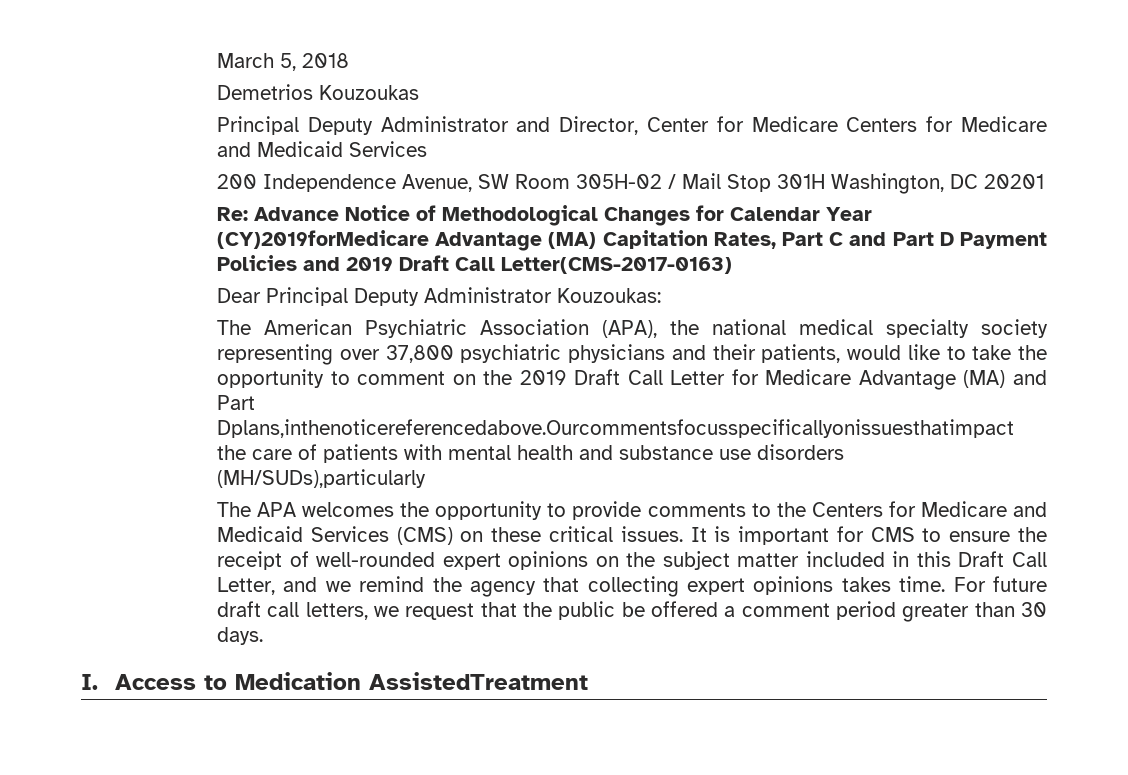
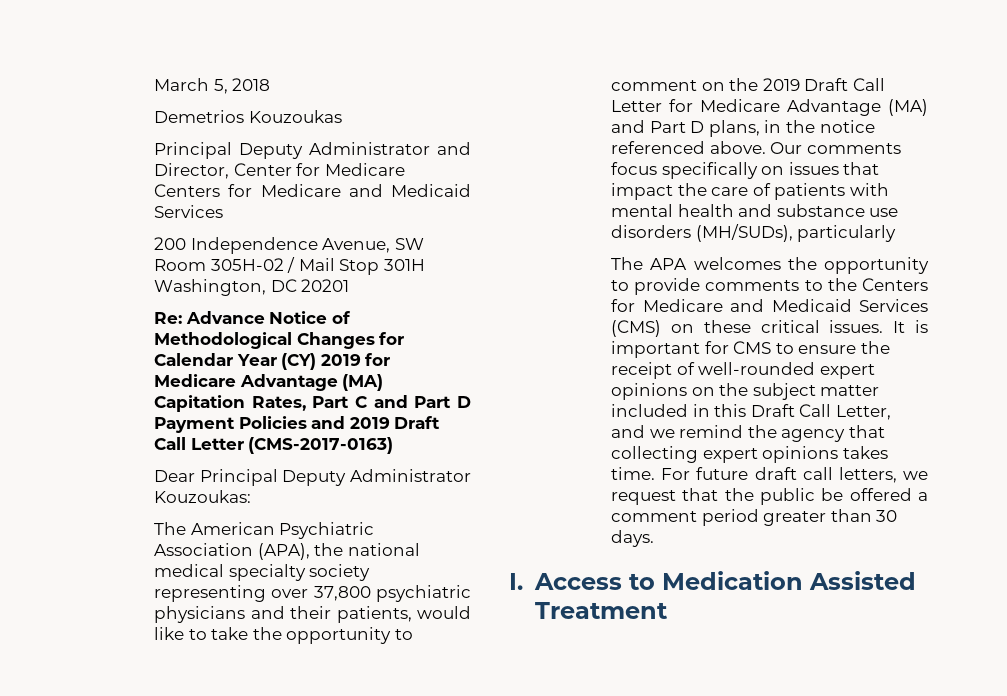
- Re: Advance Notice of Methodological Changes for Calendar Year (CY)2019forMedicare Advantage (MA) Capitation Rates, Part C and Part D Payment Policies and 2019 Draft Call Letter(CMS-2017-0163)
+ Re: Advance Notice of Methodological Changes for Calendar Year (CY) 2019 for Medicare Advantage (MA) Capitation Rates, Part C and Part D Payment Policies and 2019 Draft Call Letter (CMS-2017-0163)
- The American Psychiatric Association (APA), the national medical specialty society representing over 37,800 psychiatric physicians and their patients, would like to take the opportunity to comment on the 2019 Draft Call Letter for Medicare Advantage (MA) and Part Dplans,inthenoticereferencedabove.Ourcommentsfocusspecificallyonissuesthatimpact the care of patients with mental health and substance use disorders (MH/SUDs),particularly
+ The American Psychiatric Association (APA), the national medical specialty society representing over 37,800 psychiatric physicians and their patients, would like to take the opportunity to comment on the 2019 Draft Call Letter for Medicare Advantage (MA) and Part D plans, in the notice referenced above. Our comments focus specifically on issues that impact the care of patients with mental health and substance use disorders (MH/SUDs), particularly
- I. Access to Medication AssistedTreatment
+ I. Access to Medication Assisted Treatment

